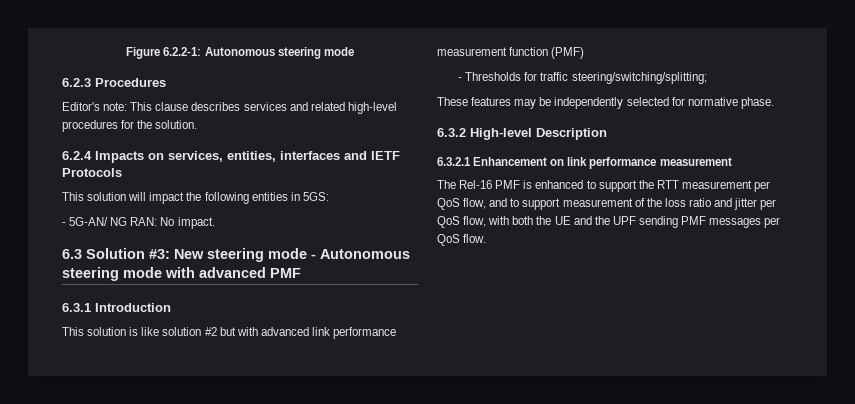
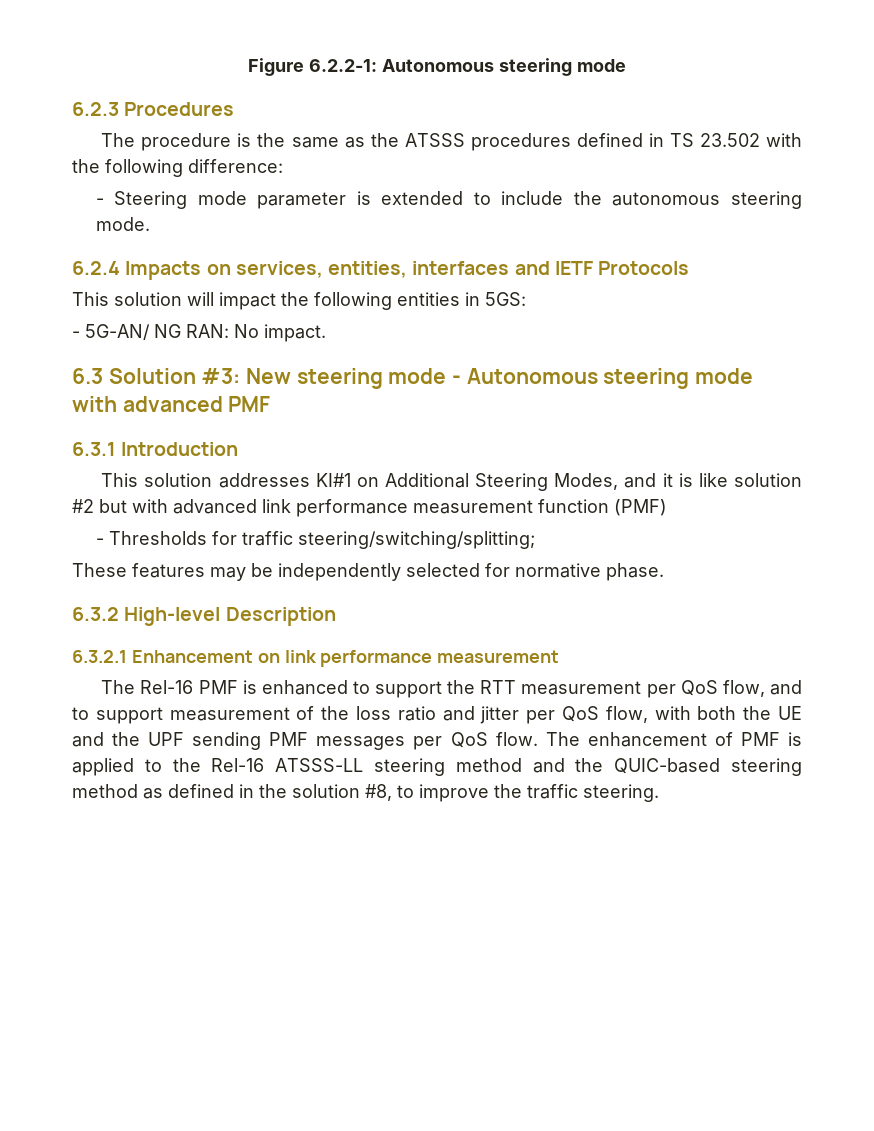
- Editor's note: This clause describes services and related high-level procedures for the solution.
+ The procedure is the same as the ATSSS procedures defined in TS 23.502 with the following difference:
+ - Steering mode parameter is extended to include the autonomous steering mode.
- This solution is like solution #2 but with advanced link performance measurement function (PMF)
+ This solution addresses KI#1 on Additional Steering Modes, and it is like solution #2 but with advanced link performance measurement function (PMF)
+ The enhancement of PMF is applied to the Rel-16 ATSSS-LL steering method and the QUIC-based steering method as defined in the solution #8, to improve the traffic steering.

